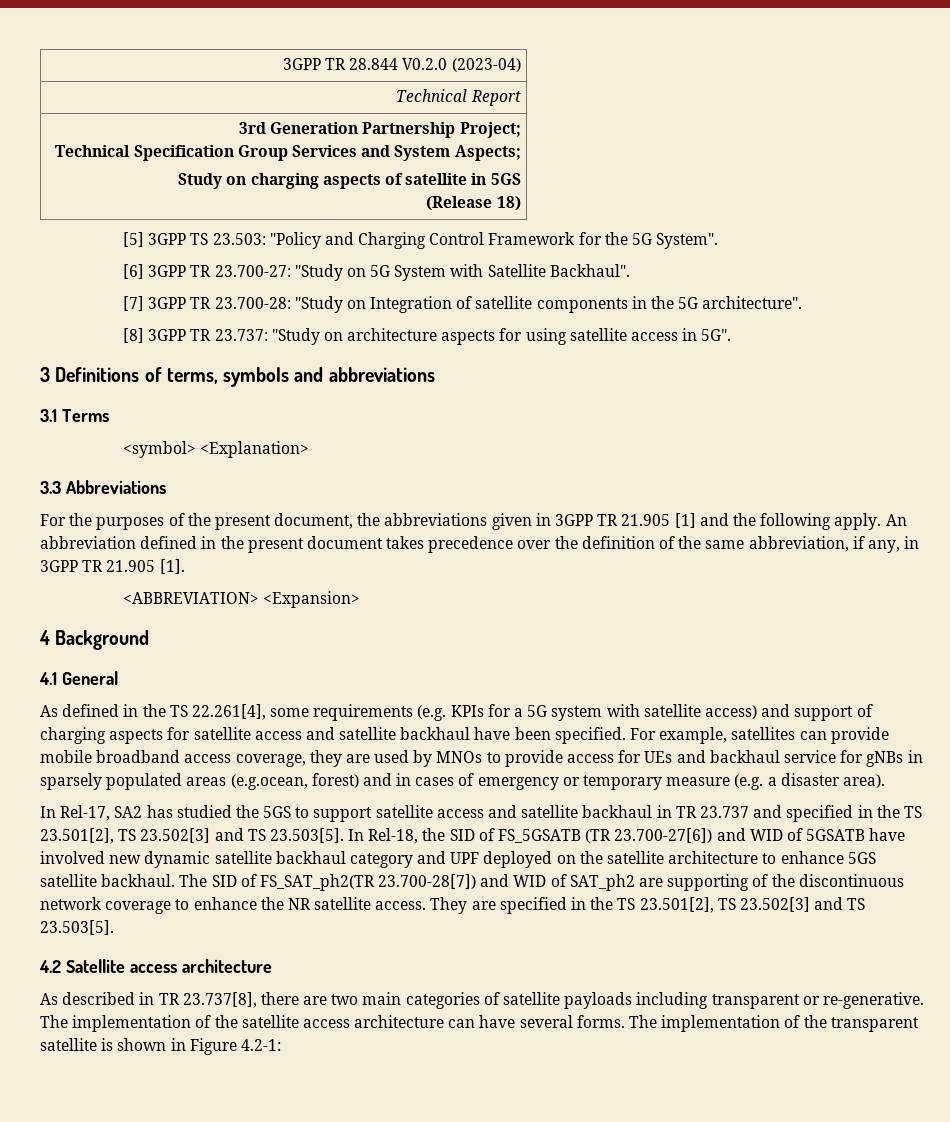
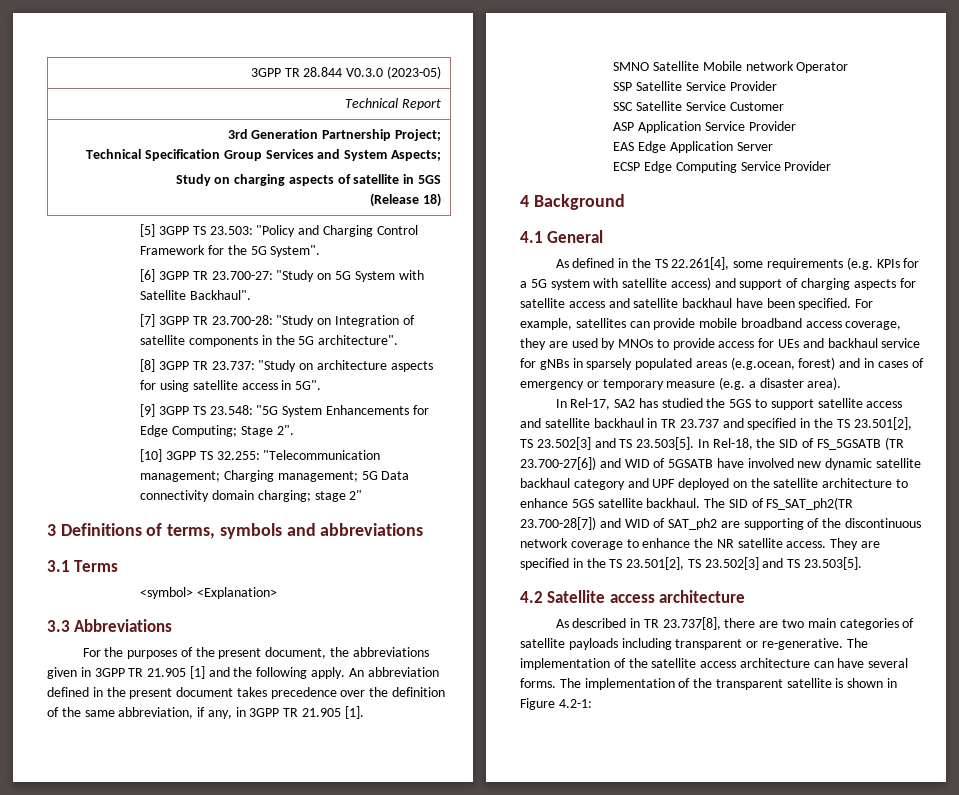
- 3GPP TR 28.844 V0.2.0 (2023-04)
+ 3GPP TR 28.844 V0.3.0 (2023-05)
+ [9] 3GPP TS 23.548: "5G System Enhancements for Edge Computing; Stage 2".
+ [10] 3GPP TS 32.255: "Telecommunication management; Charging management; 5G Data connectivity domain charging; stage 2"
- <ABBREVIATION> <Expansion>
+ SMNO Satellite Mobile network Operator
+ SSP Satellite Service Provider
+ SSC Satellite Service Customer
+ ASP Application Service Provider
+ EAS Edge Application Server
+ ECSP Edge Computing Service Provider

